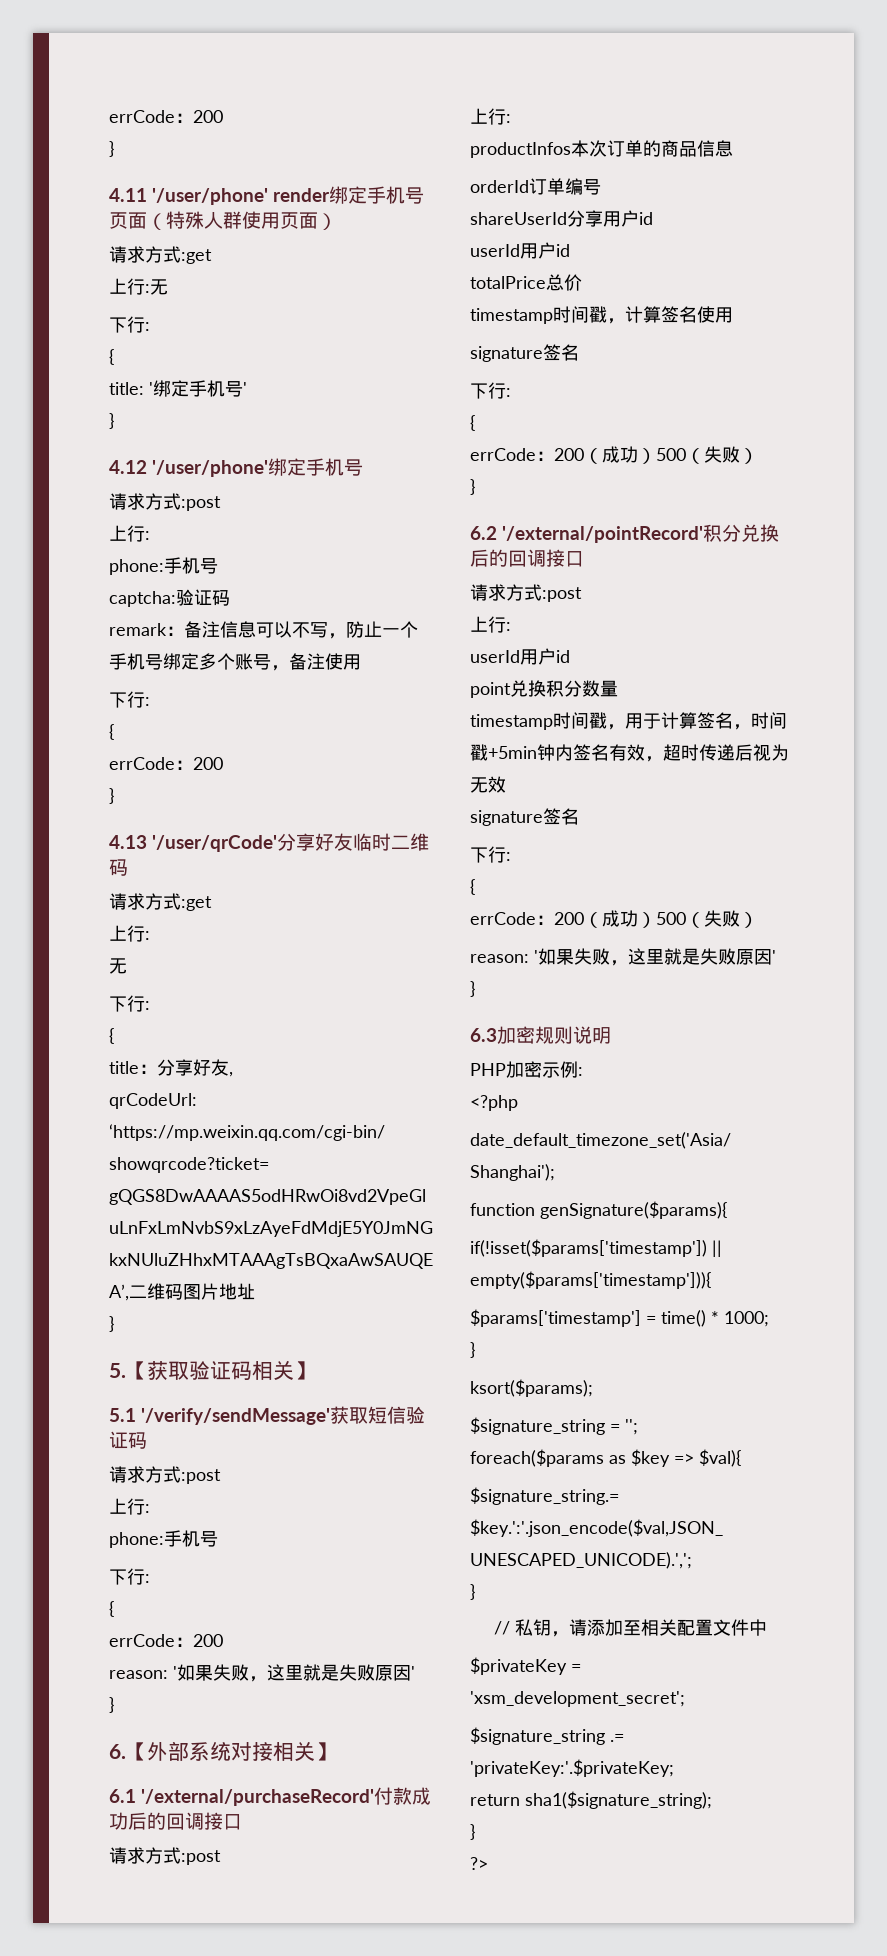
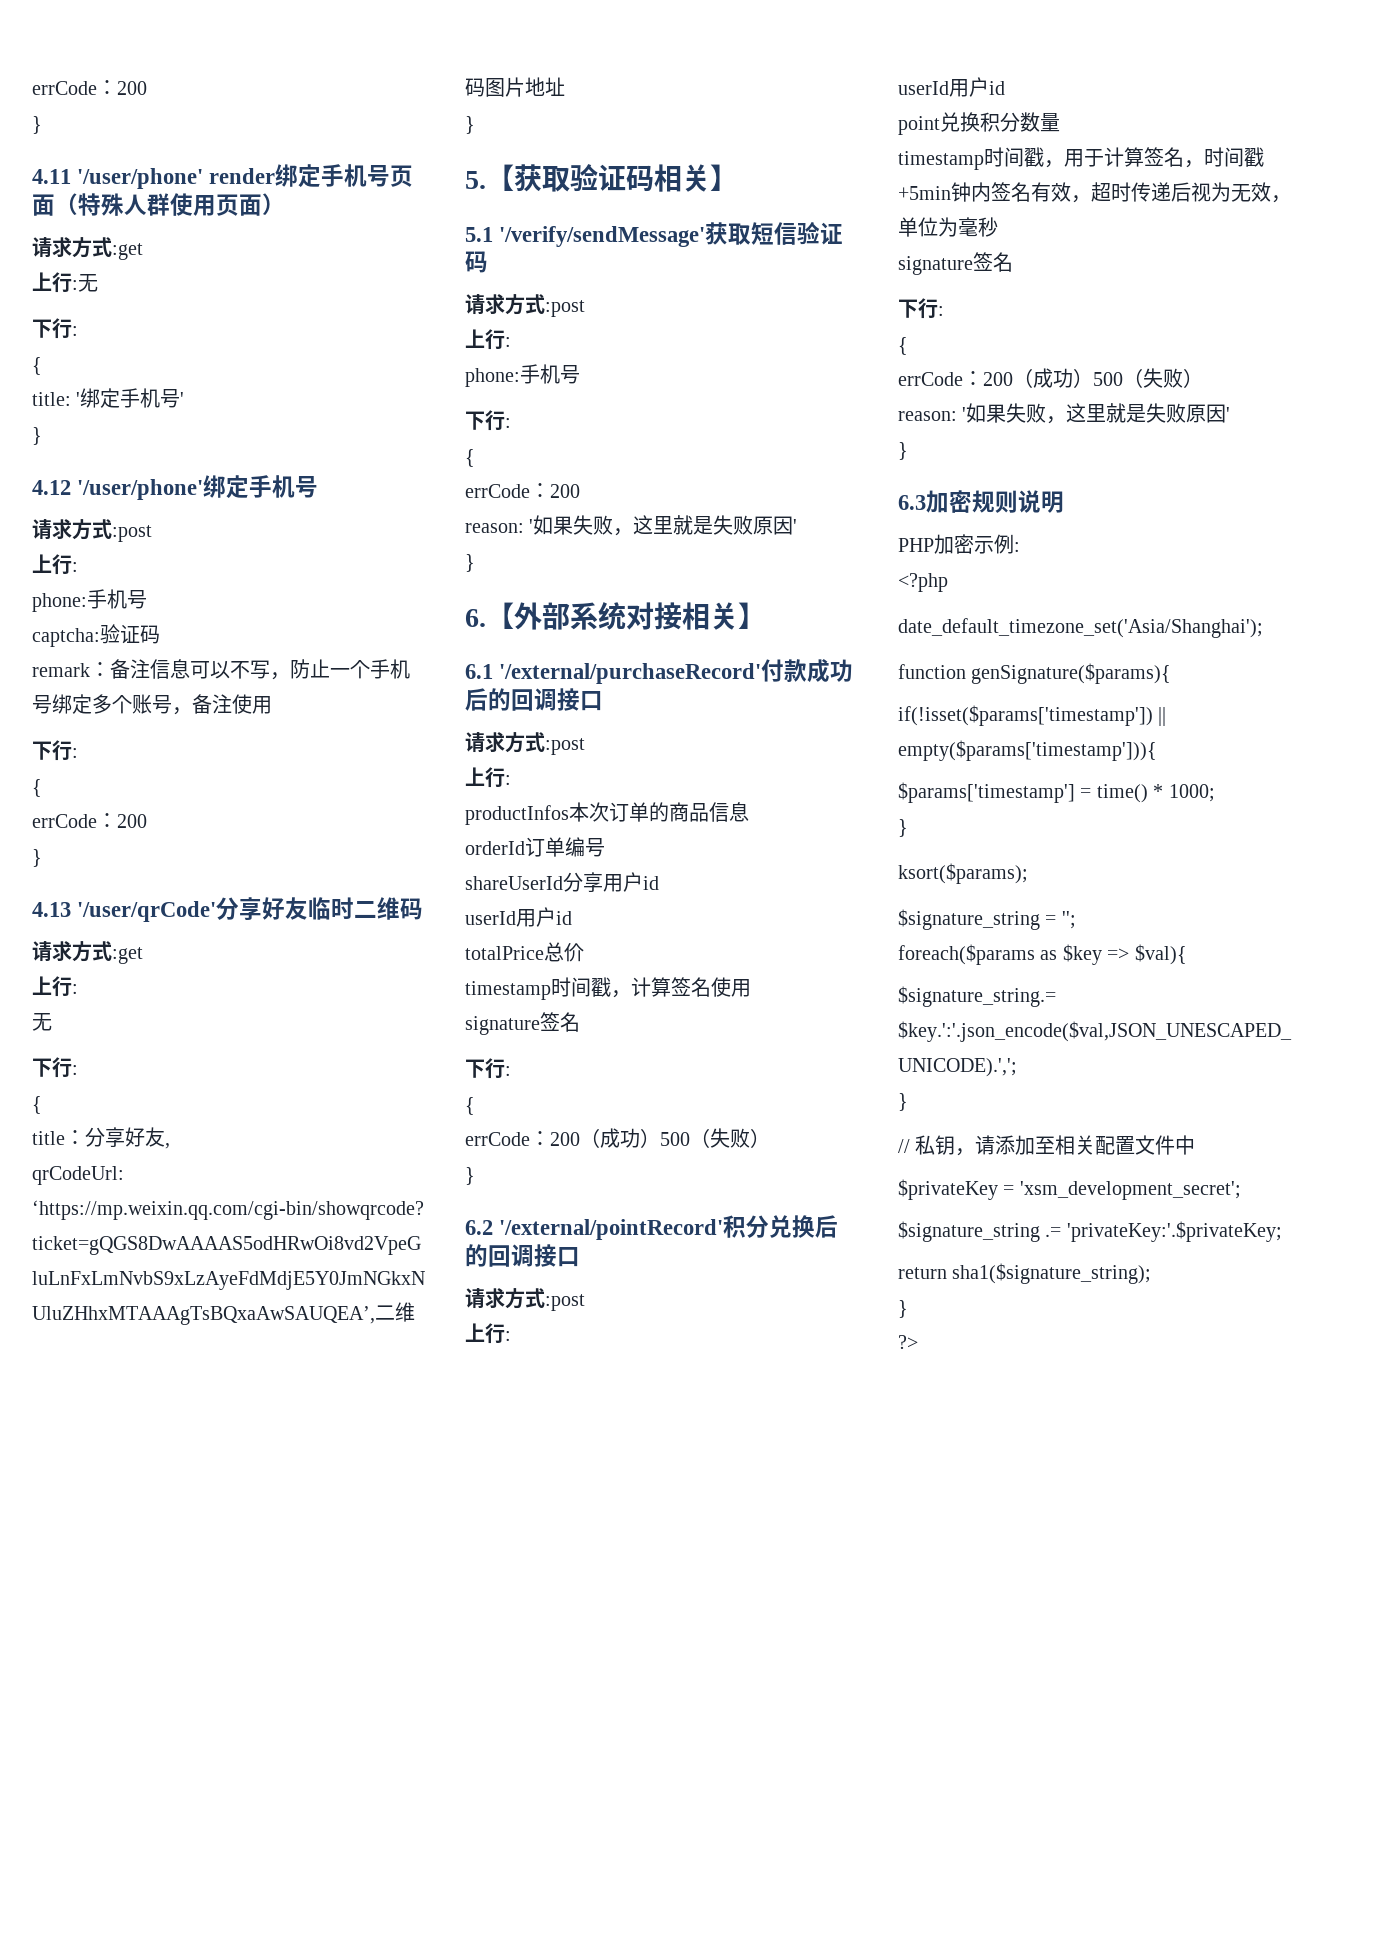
- timestamp时间戳，用于计算签名，时间戳+5min钟内签名有效，超时传递后视为无效
+ timestamp时间戳，用于计算签名，时间戳+5min钟内签名有效，超时传递后视为无效，单位为毫秒

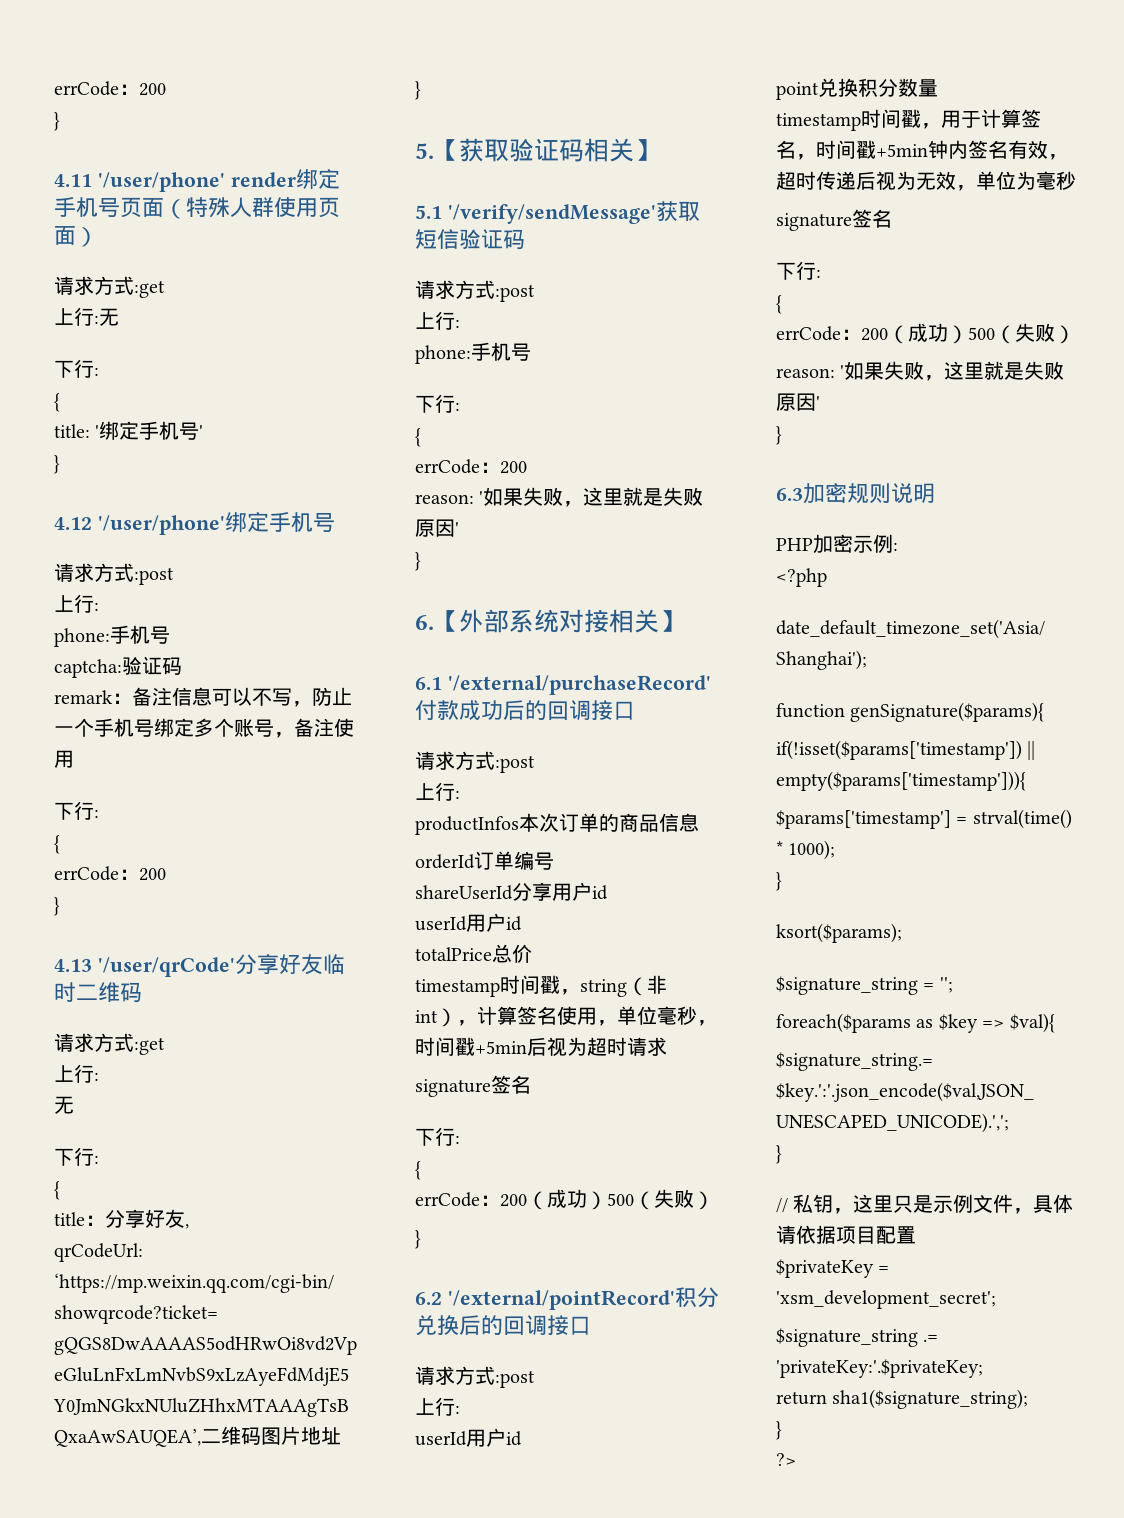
- timestamp时间戳，计算签名使用
+ timestamp时间戳，string（非int），计算签名使用，单位毫秒，时间戳+5min后视为超时请求
- $params['timestamp'] = time() * 1000;
+ $params['timestamp'] = strval(time() * 1000);
- // 私钥，请添加至相关配置文件中
+ // 私钥，这里只是示例文件，具体请依据项目配置

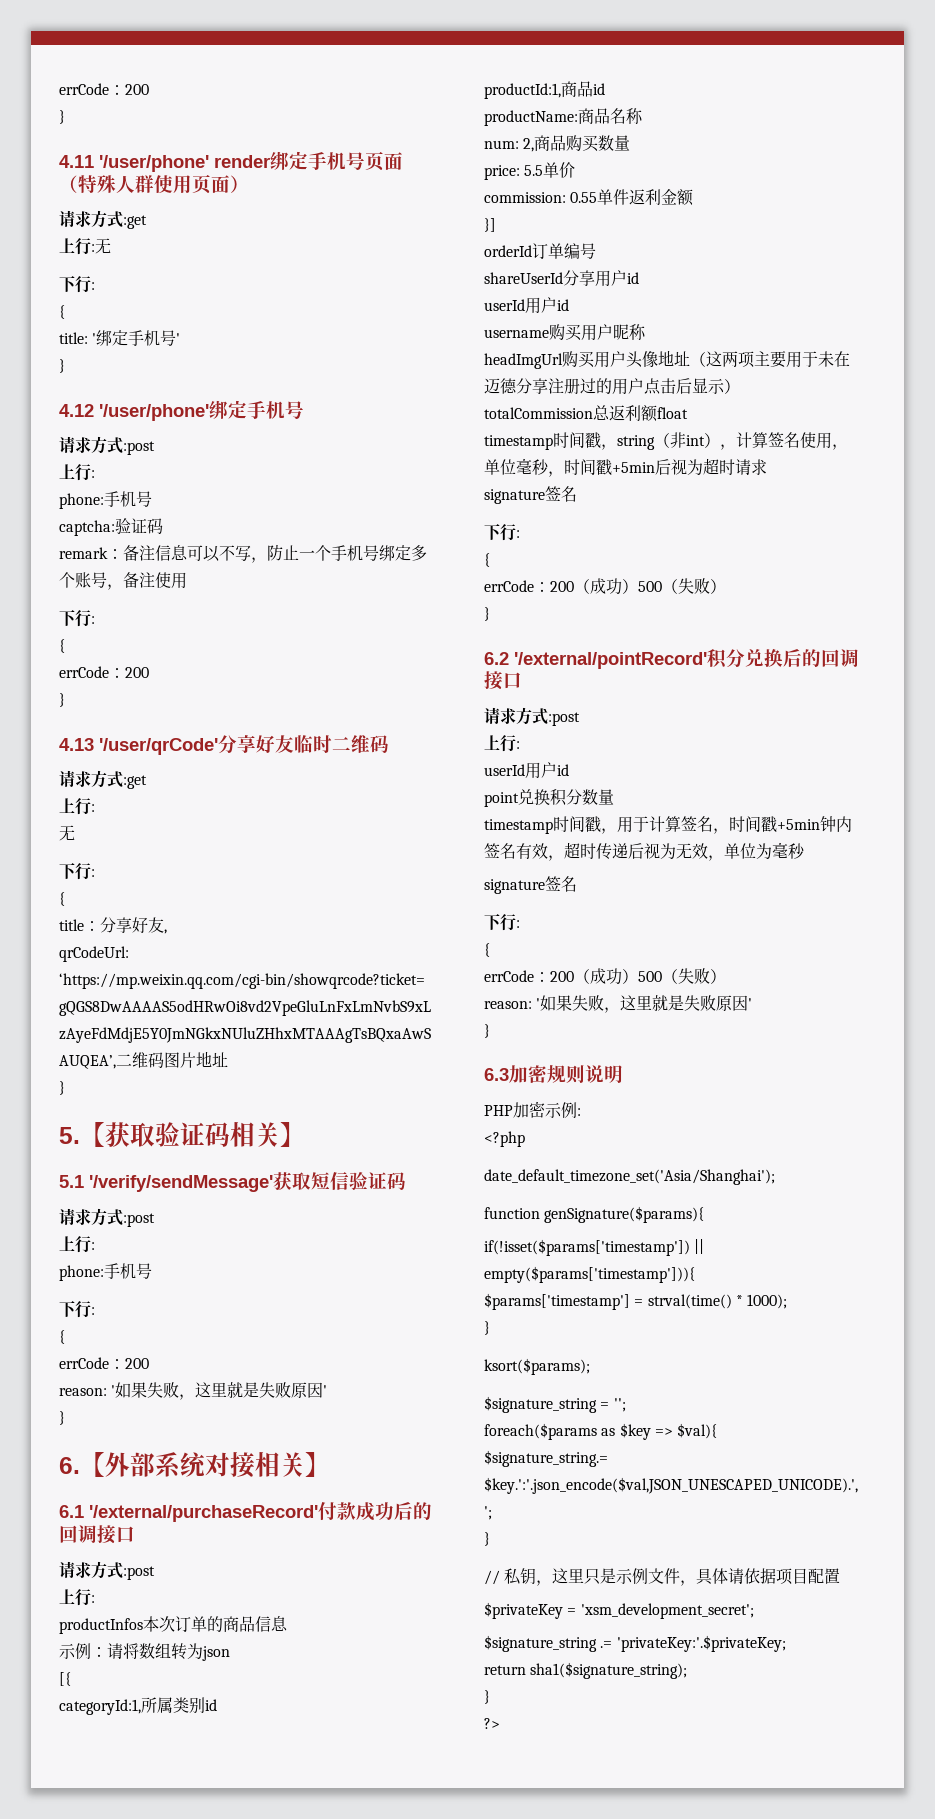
+ 示例：请将数组转为json
+ [{
+ categoryId:1,所属类别id
+ productId:1,商品id
+ productName:商品名称
+ num: 2,商品购买数量
+ price: 5.5单价
+ commission: 0.55单件返利金额
+ }]
- totalPrice总价
+ username购买用户昵称
+ headImgUrl购买用户头像地址（这两项主要用于未在迈德分享注册过的用户点击后显示）
+ totalCommission总返利额float

